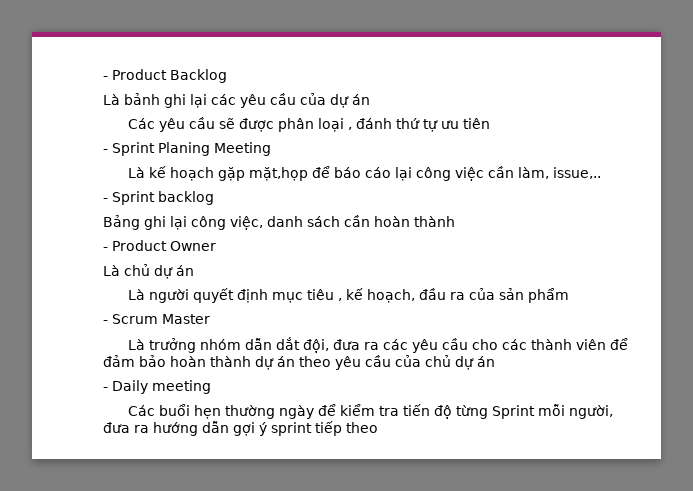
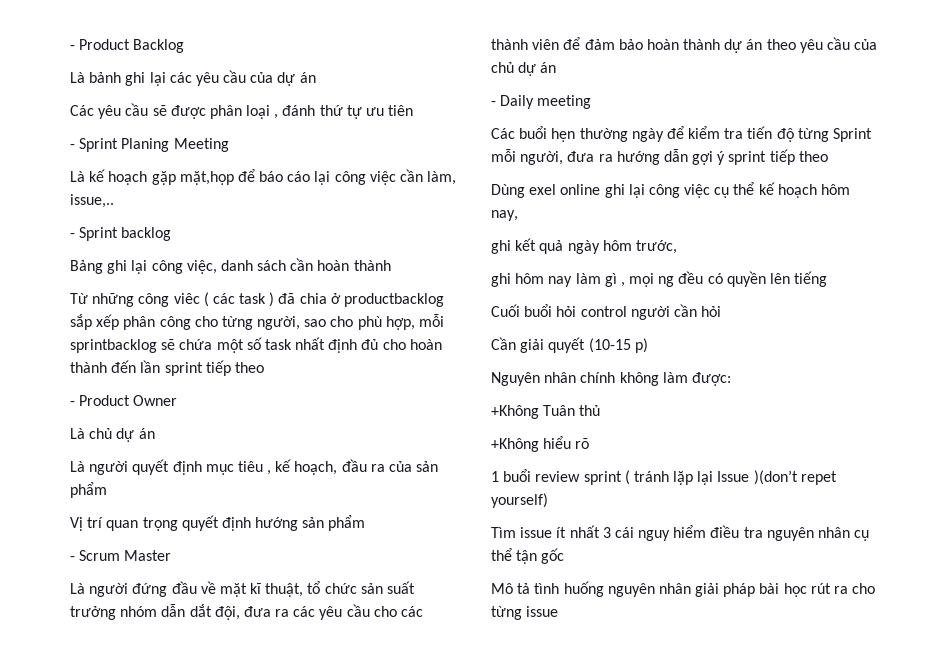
+ Từ những công viêc ( các task ) đã chia ở productbacklog sắp xếp phân công cho từng người, sao cho phù hợp, mỗi sprintbacklog sẽ chứa một số task nhất định đủ cho hoàn thành đến lần sprint tiếp theo
+ Vị trí quan trọng quyết định hướng sản phẩm
  - Scrum Master
- Là trưởng nhóm dẫn dắt đội, đưa ra các yêu cầu cho các thành viên để đảm bảo hoàn thành dự án theo yêu cầu của chủ dự án
+ Là người đứng đầu về mặt kĩ thuật, tổ chức sản suất trưởng nhóm dẫn dắt đội, đưa ra các yêu cầu cho các thành viên để đảm bảo hoàn thành dự án theo yêu cầu của chủ dự án
+ Dùng exel online ghi lại công việc cụ thể kế hoạch hôm nay,
+ ghi kết quả ngày hôm trước,
+ ghi hôm nay làm gì , mọi ng đều có quyền lên tiếng
+ Cuối buổi hỏi control người cần hỏi
+ Cần giải quyết (10-15 p)
+ Nguyên nhân chính không làm được:
+ +Không Tuân thủ
+ +Không hiểu rõ
+ 1 buổi review sprint ( tránh lặp lại Issue )(don’t repet yourself)
+ Tìm issue ít nhất 3 cái nguy hiểm điều tra nguyên nhân cụ thể tận gốc
+ Mô tả tình huống nguyên nhân giải pháp bài học rút ra cho từng issue

